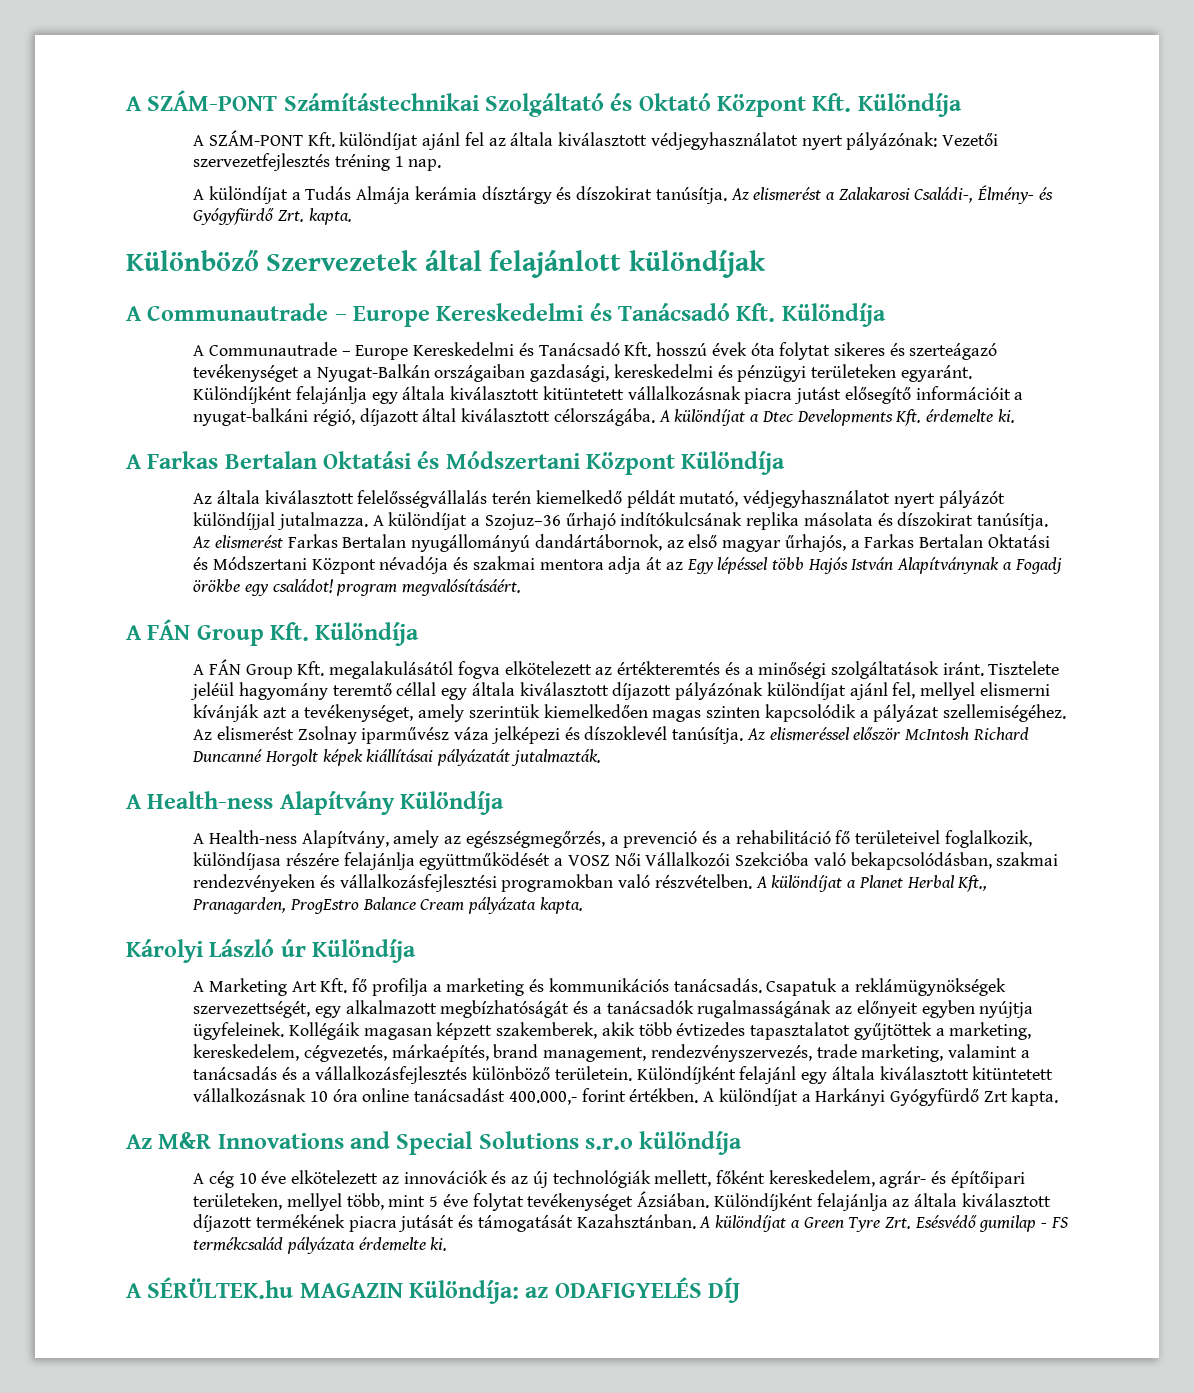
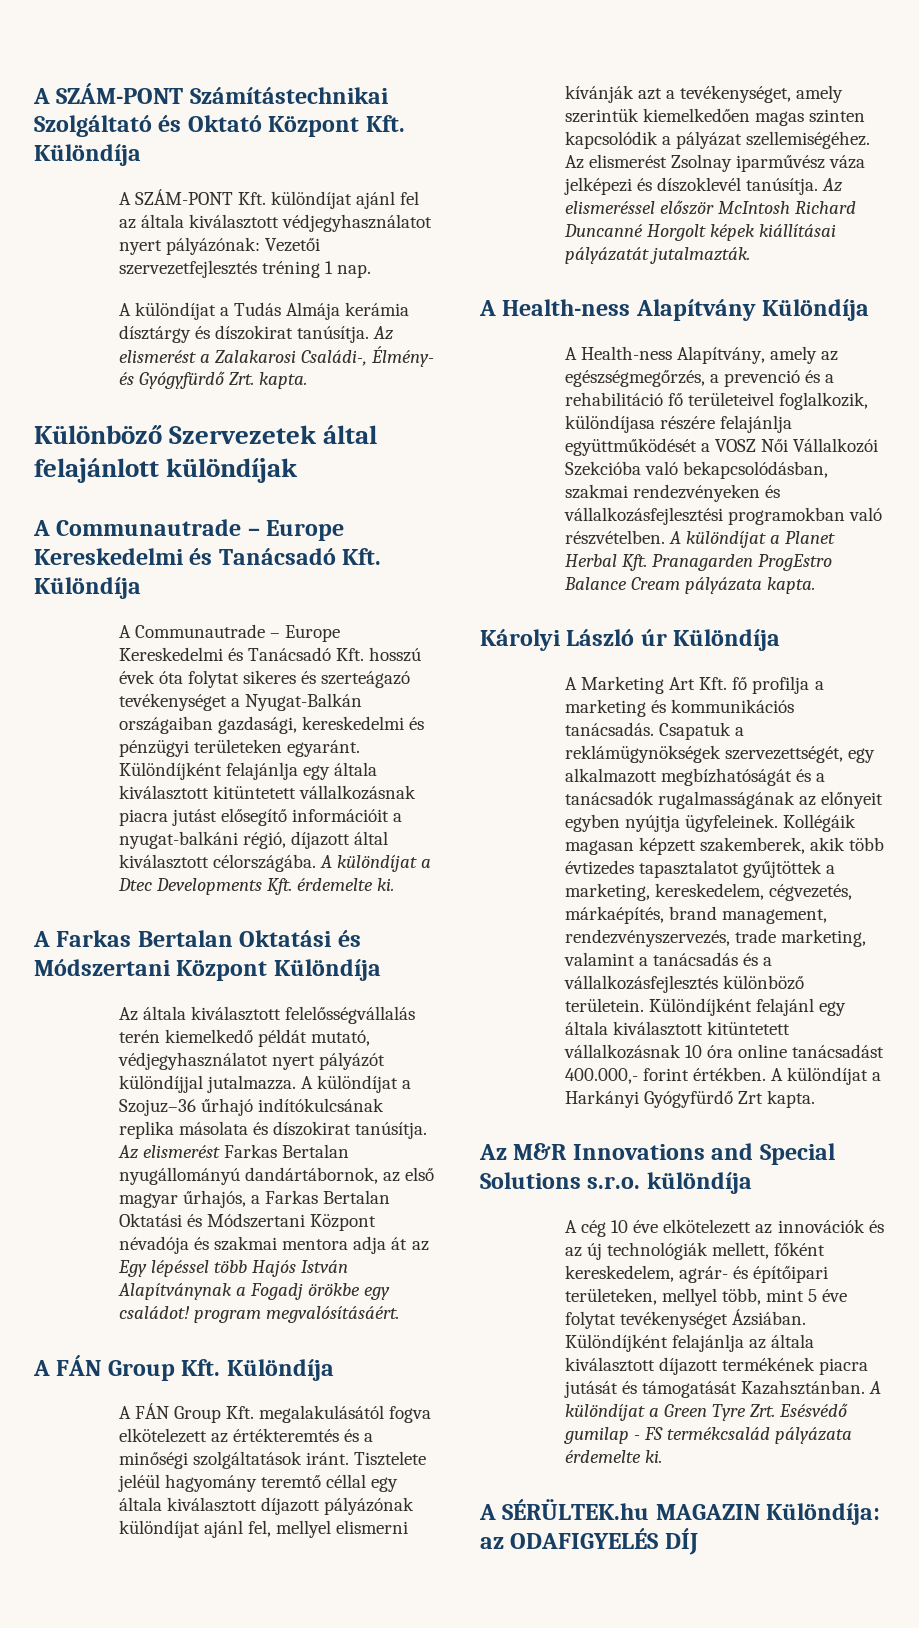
- A különdíjat a Planet Herbal Kft., Pranagarden, ProgEstro Balance Cream pályázata kapta.
+ A különdíjat a Planet Herbal Kft. Pranagarden ProgEstro Balance Cream pályázata kapta.
- Az M&R Innovations and Special Solutions s.r.o különdíja
+ Az M&R Innovations and Special Solutions s.r.o. különdíja

